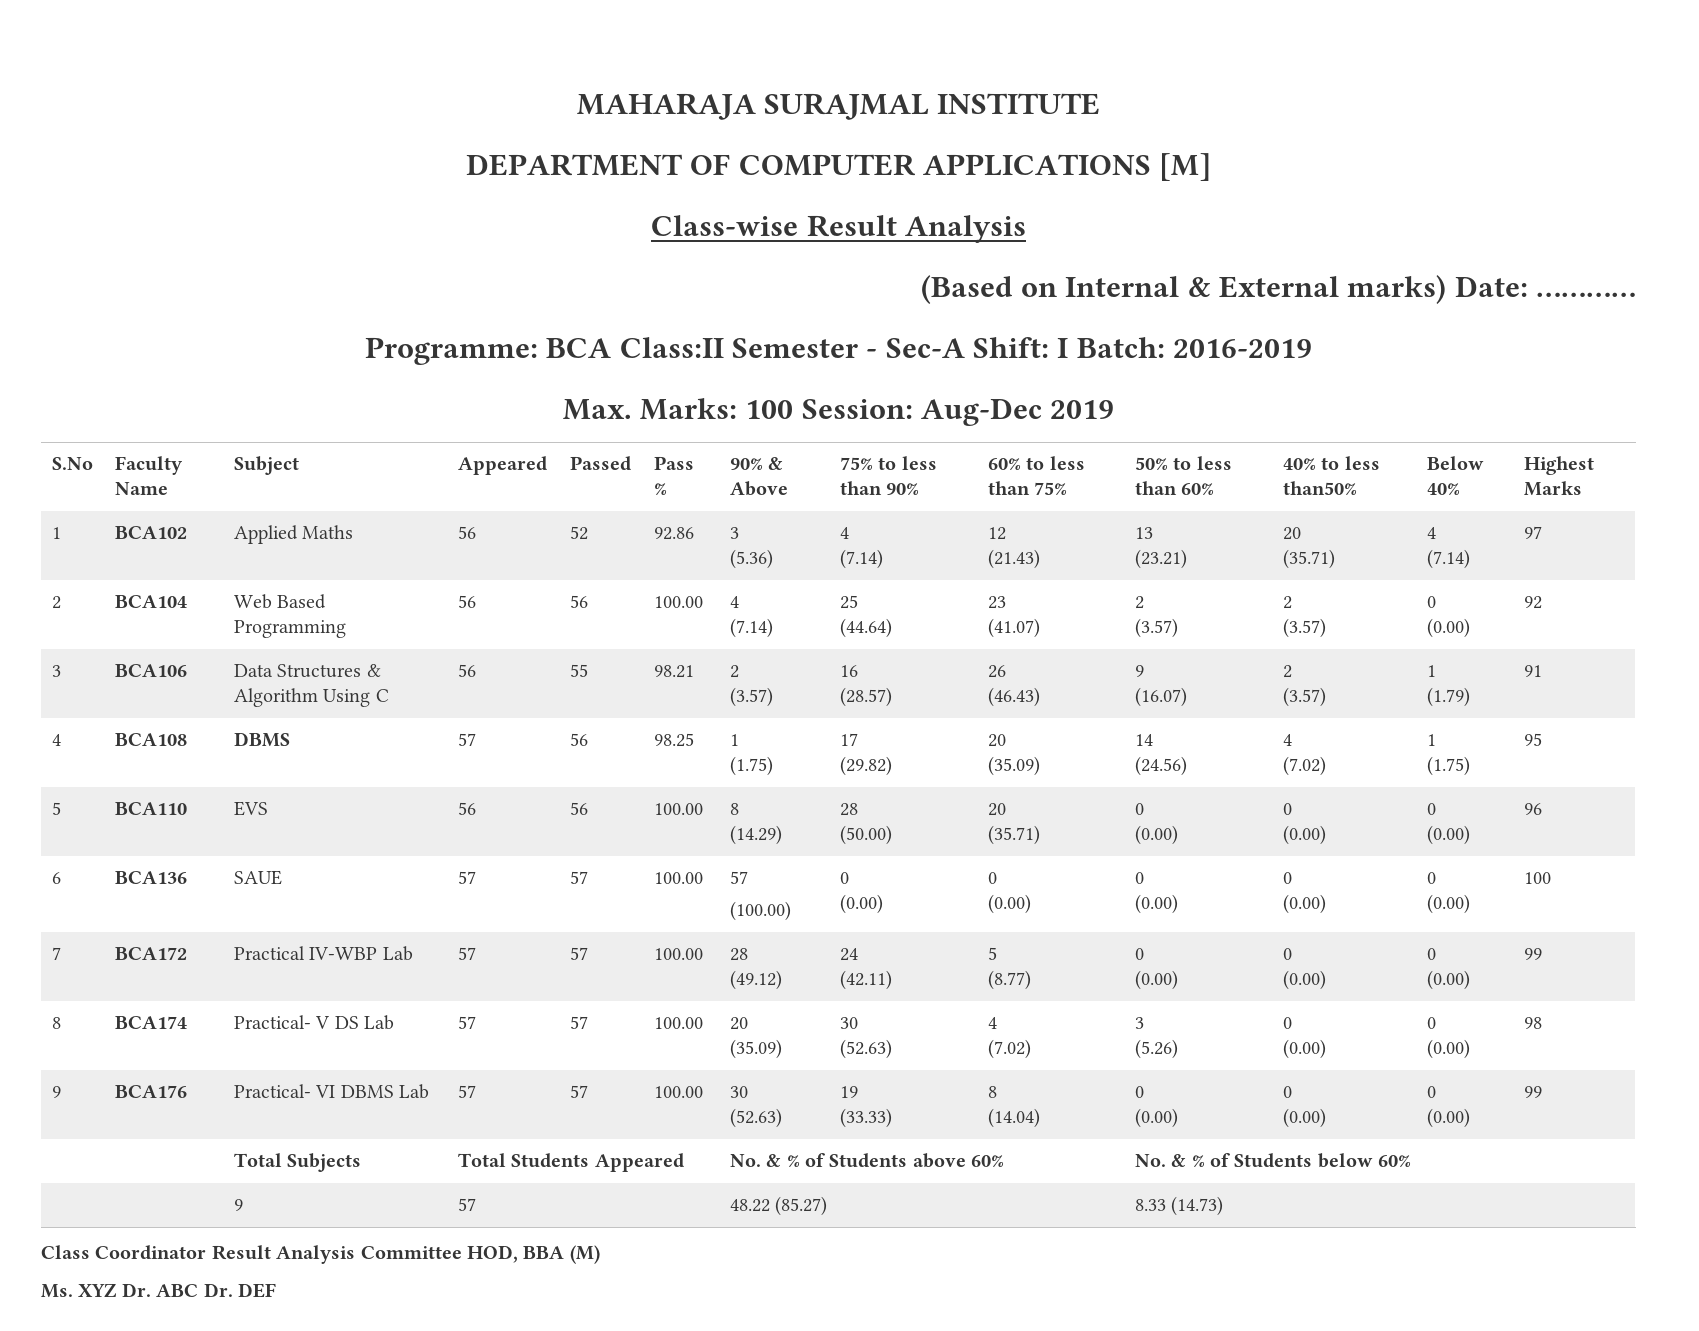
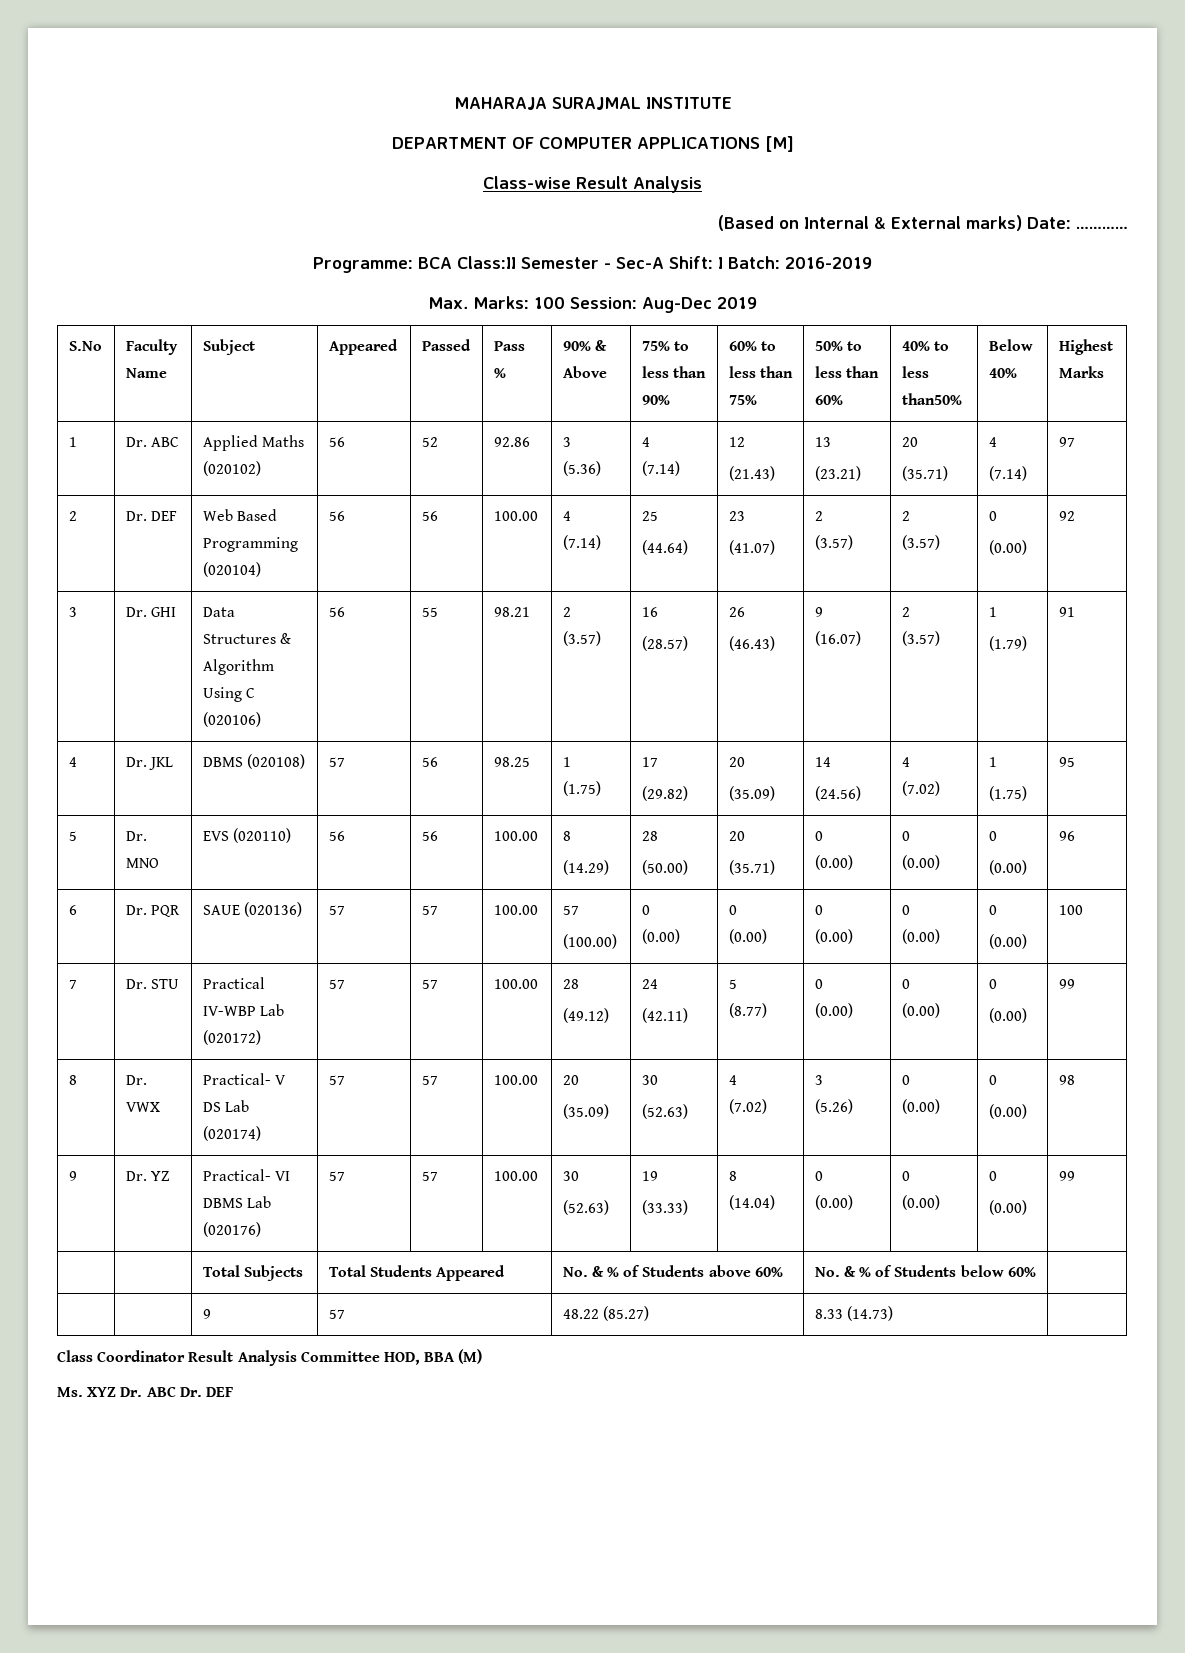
- 1 | BCA102 | Applied Maths | 56 | 52 | 92.86 | 3
+ 1 | Dr. ABC | Applied Maths (020102) | 56 | 52 | 92.86 | 3
- 2 | BCA104 | Web Based Programming | 56 | 56 | 100.00 | 4
+ 2 | Dr. DEF | Web Based Programming (020104) | 56 | 56 | 100.00 | 4
- 3 | BCA106 | Data Structures & Algorithm Using C | 56 | 55 | 98.21 | 2
+ 3 | Dr. GHI | Data Structures & Algorithm Using C (020106) | 56 | 55 | 98.21 | 2
- 4 | BCA108 | DBMS | 57 | 56 | 98.25 | 1
+ 4 | Dr. JKL | DBMS (020108) | 57 | 56 | 98.25 | 1
- 5 | BCA110 | EVS | 56 | 56 | 100.00 | 8
+ 5 | Dr. MNO | EVS (020110) | 56 | 56 | 100.00 | 8
- 6 | BCA136 | SAUE | 57 | 57 | 100.00 | 57
+ 6 | Dr. PQR | SAUE (020136) | 57 | 57 | 100.00 | 57
- 7 | BCA172 | Practical IV-WBP Lab | 57 | 57 | 100.00 | 28
+ 7 | Dr. STU | Practical IV-WBP Lab (020172) | 57 | 57 | 100.00 | 28
- 8 | BCA174 | Practical- V DS Lab | 57 | 57 | 100.00 | 20
+ 8 | Dr. VWX | Practical- V DS Lab (020174) | 57 | 57 | 100.00 | 20
- 9 | BCA176 | Practical- VI DBMS Lab | 57 | 57 | 100.00 | 30
+ 9 | Dr. YZ | Practical- VI DBMS Lab (020176) | 57 | 57 | 100.00 | 30

